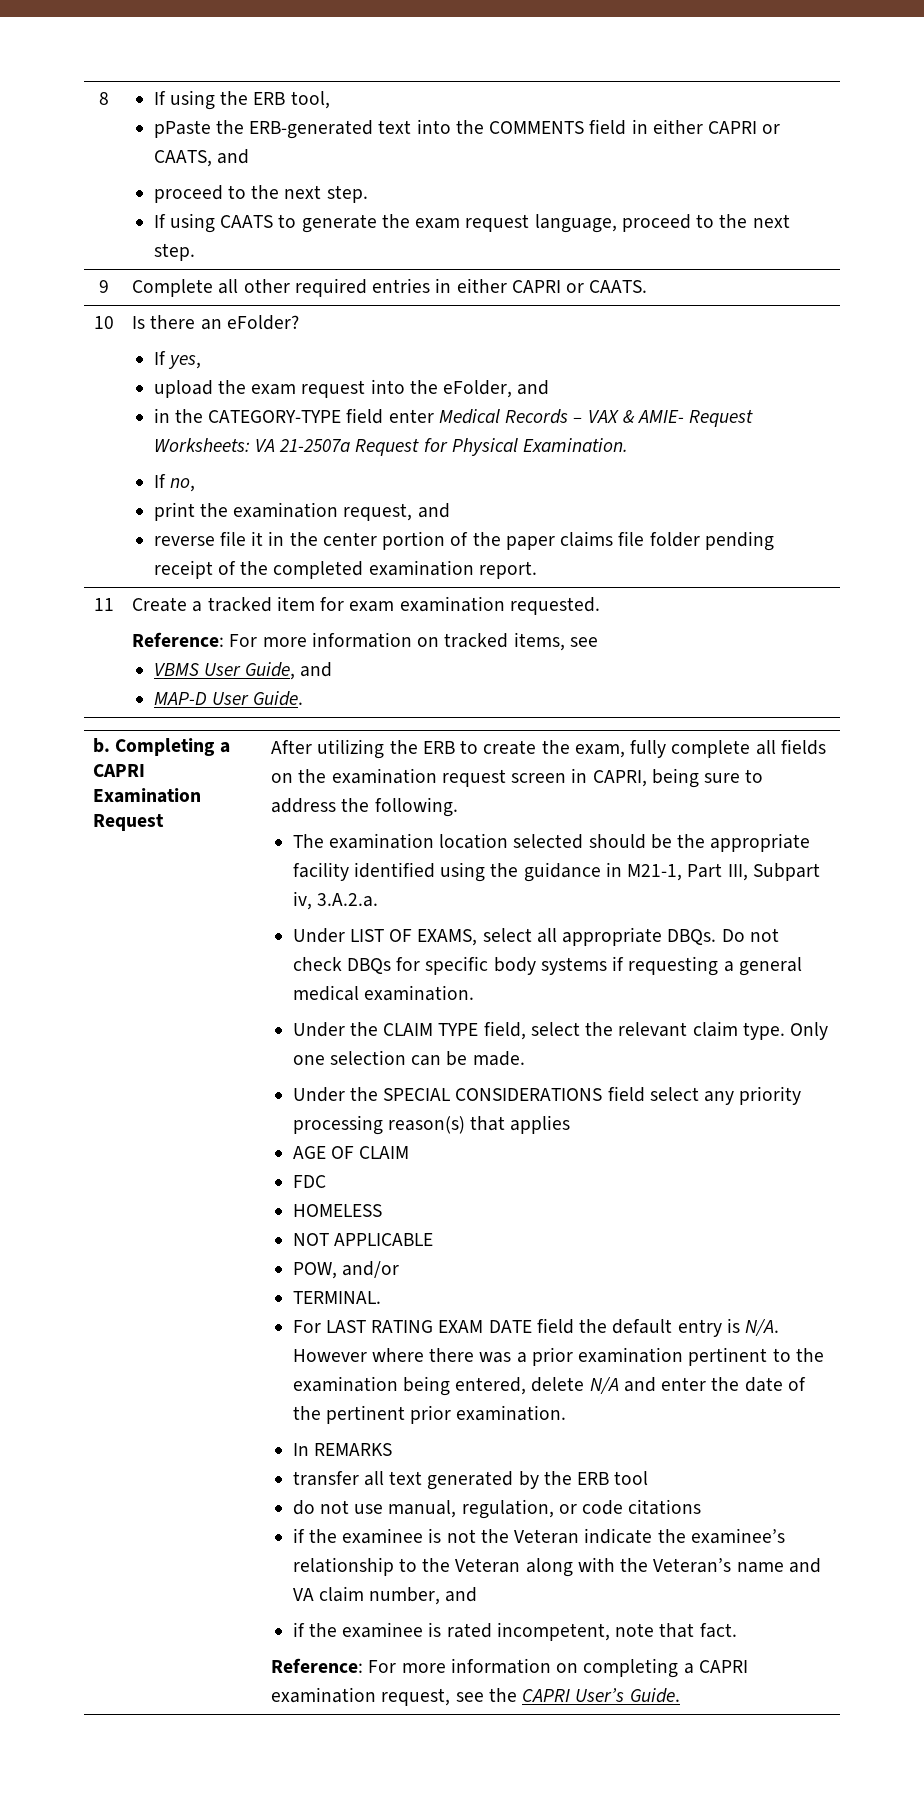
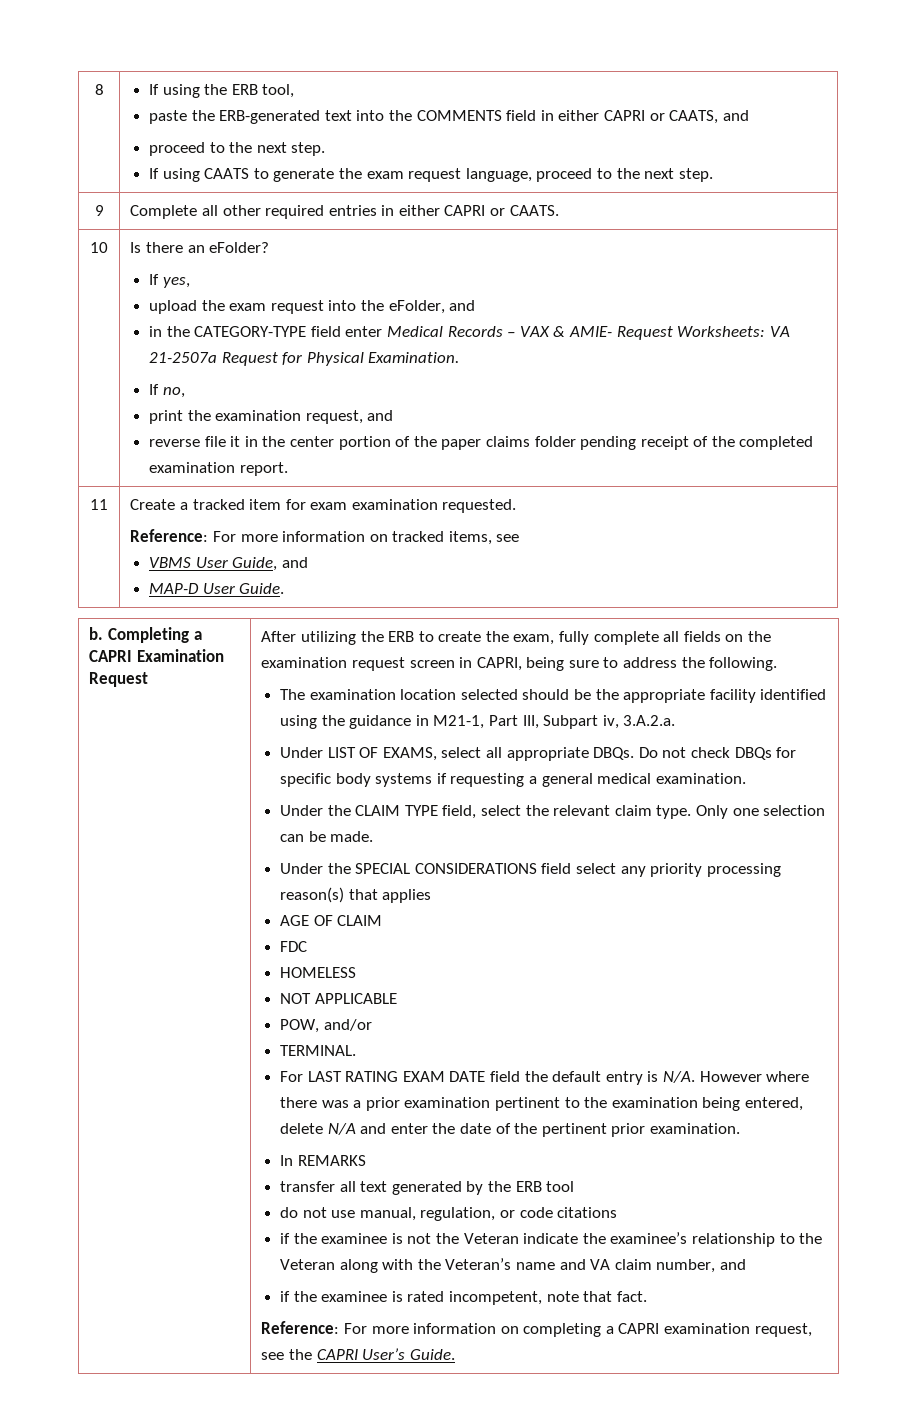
  8 | If using the ERB tool,
- pPaste the ERB-generated text into the COMMENTS field in either CAPRI or CAATS, and
+ paste the ERB-generated text into the COMMENTS field in either CAPRI or CAATS, and
- reverse file it in the center portion of the paper claims file folder pending receipt of the completed examination report.
+ reverse file it in the center portion of the paper claims folder pending receipt of the completed examination report.

